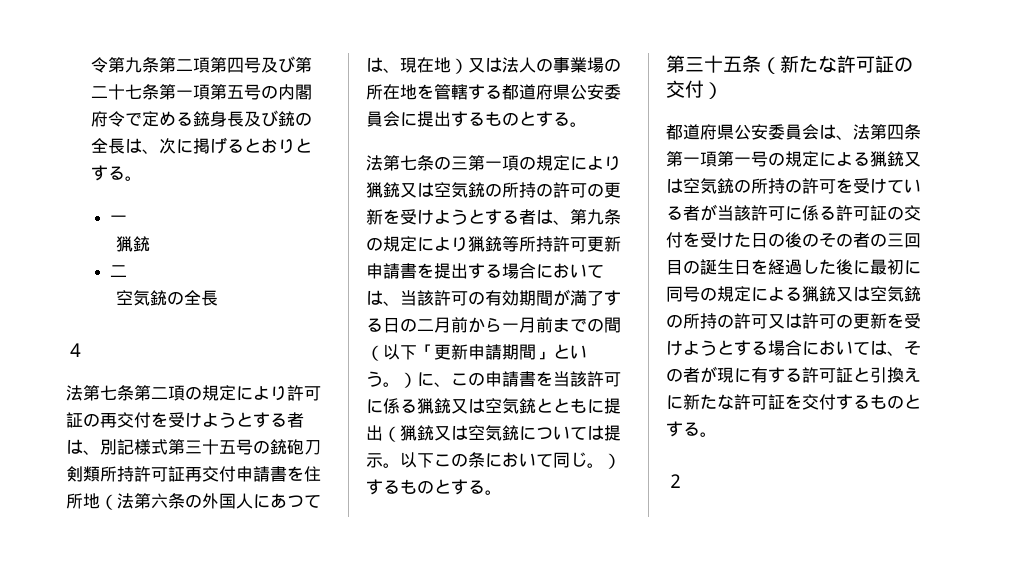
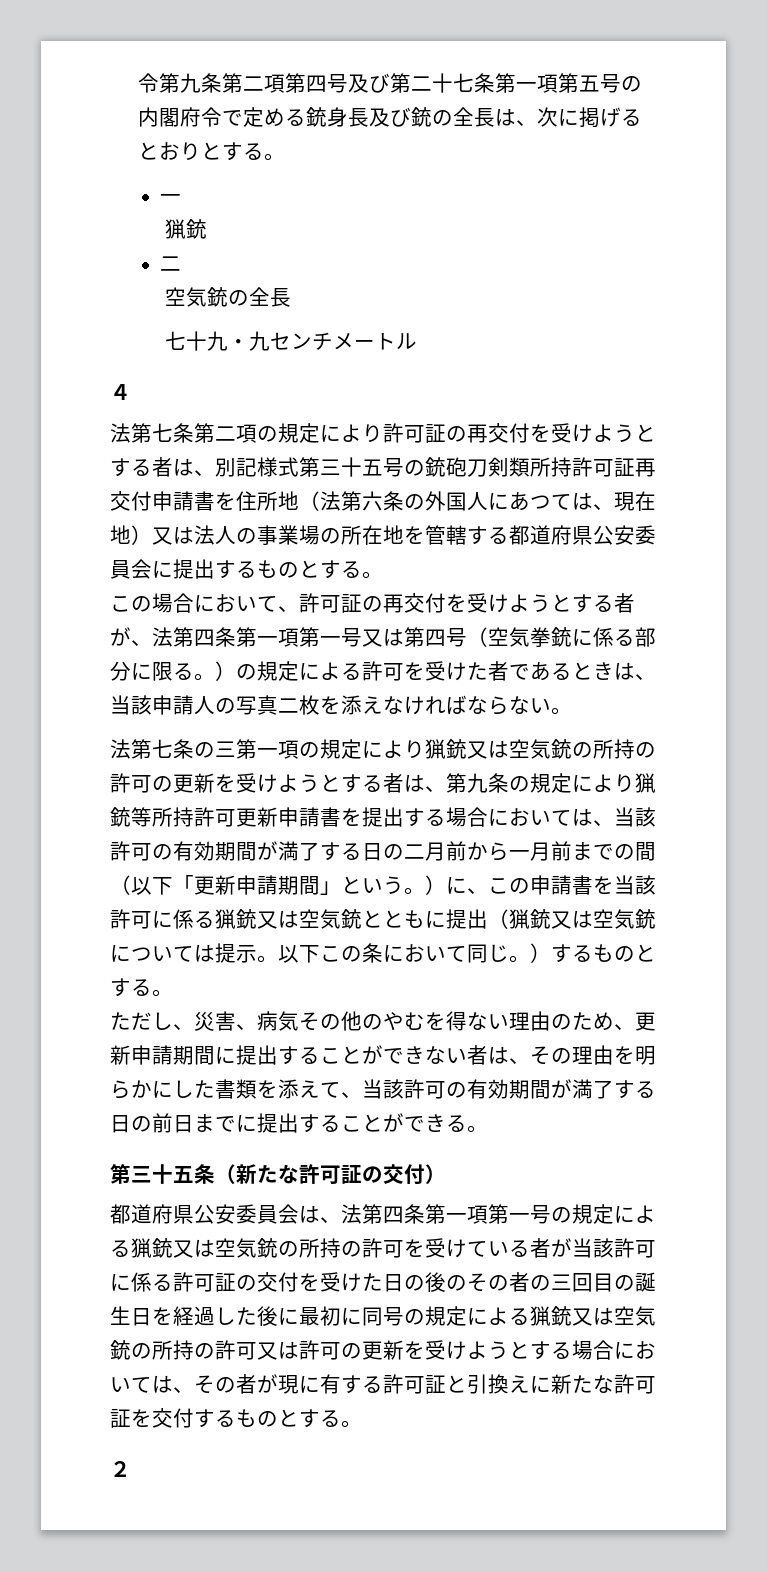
+ 七十九・九センチメートル
+ この場合において、許可証の再交付を受けようとする者が、法第四条第一項第一号又は第四号（空気拳銃に係る部分に限る。）の規定による許可を受けた者であるときは、当該申請人の写真二枚を添えなければならない。
+ ただし、災害、病気その他のやむを得ない理由のため、更新申請期間に提出することができない者は、その理由を明らかにした書類を添えて、当該許可の有効期間が満了する日の前日までに提出することができる。

